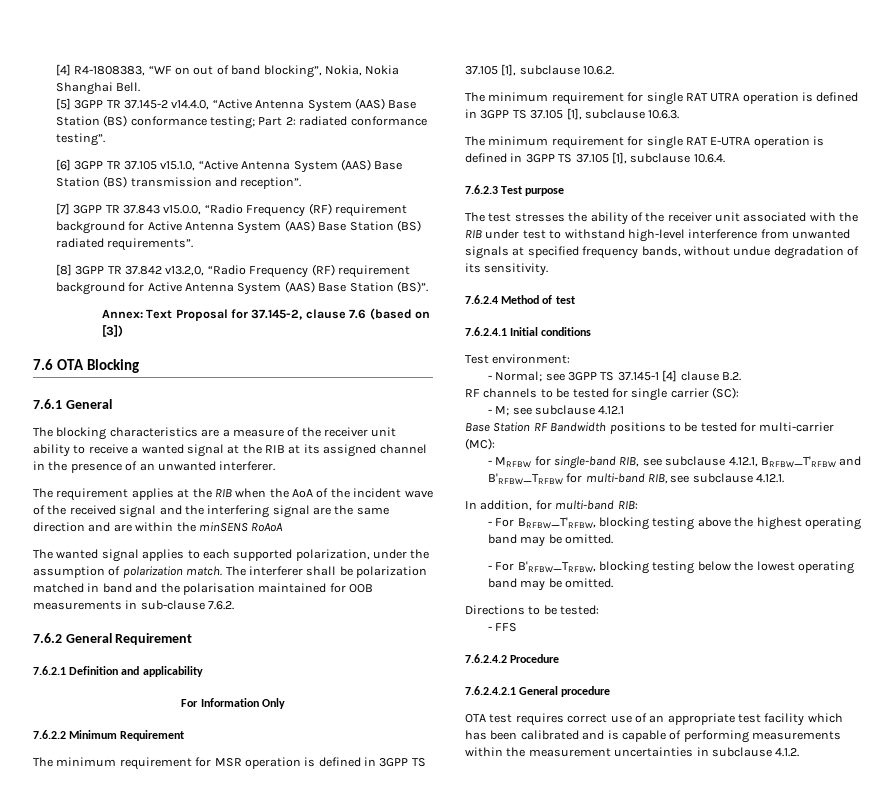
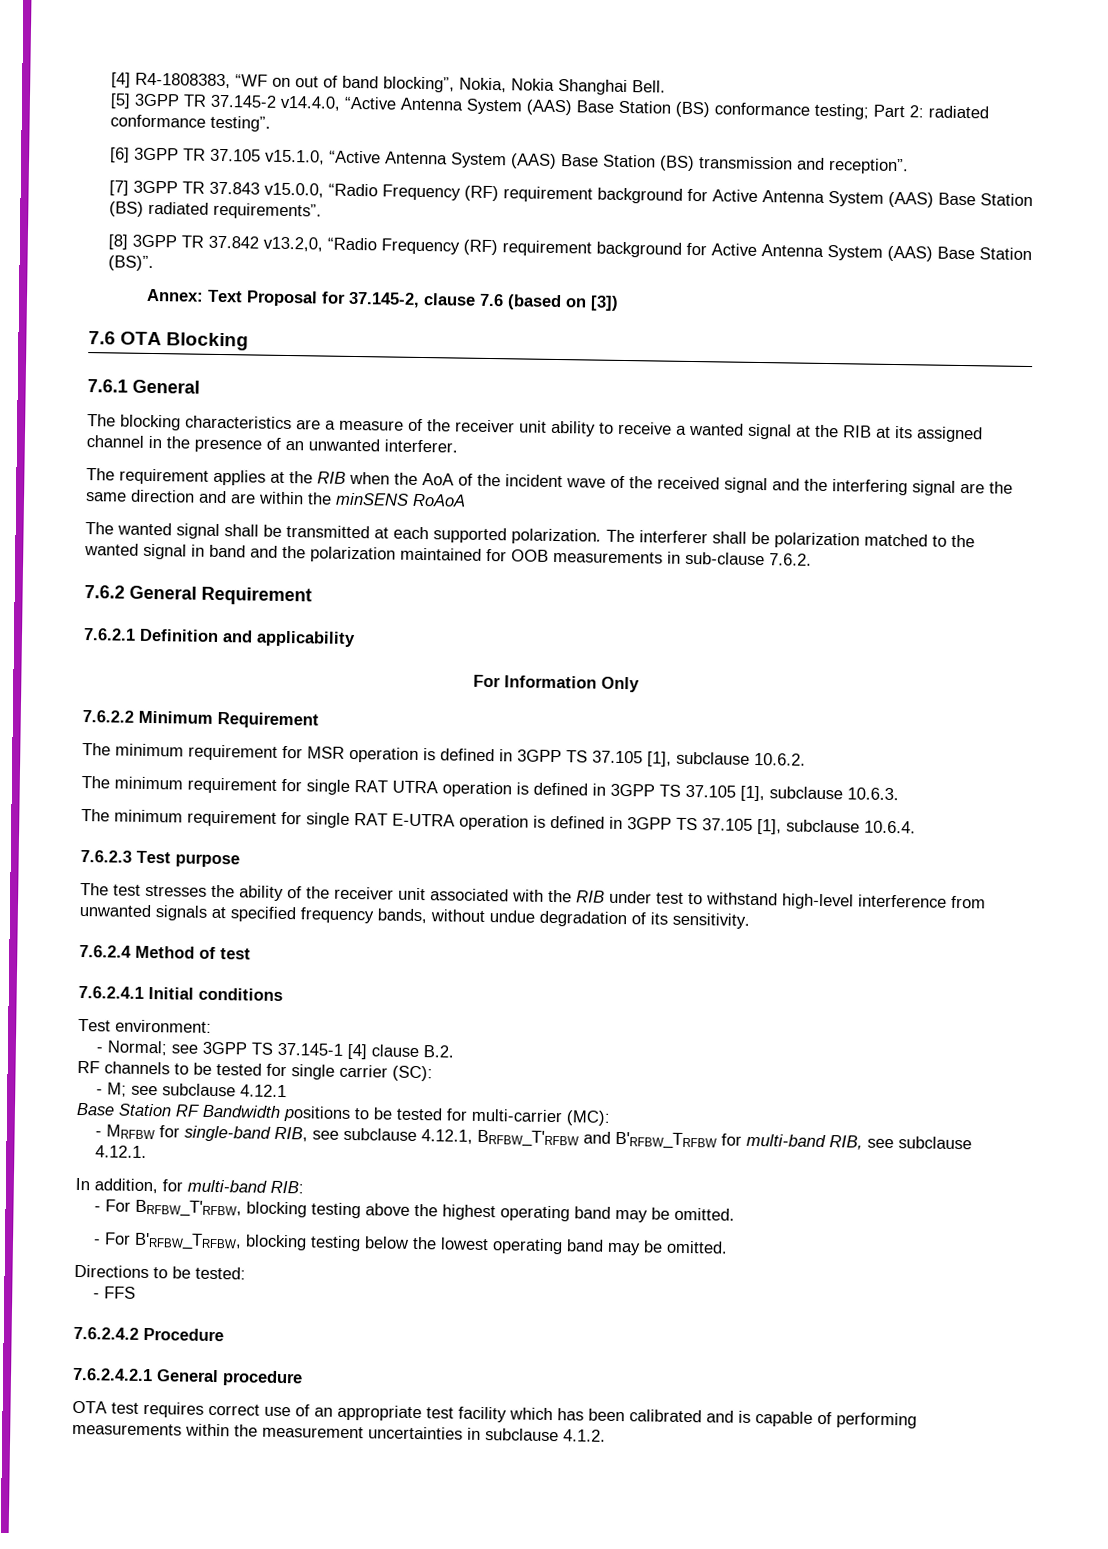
- The wanted signal applies to each supported polarization, under the assumption of polarization match.
+ The wanted signal shall be transmitted at each supported polarization.
- The interferer shall be polarization matched in band and the polarisation maintained for OOB measurements in sub-clause 7.6.2.
+ The interferer shall be polarization matched to the wanted signal in band and the polarization maintained for OOB measurements in sub-clause 7.6.2.

